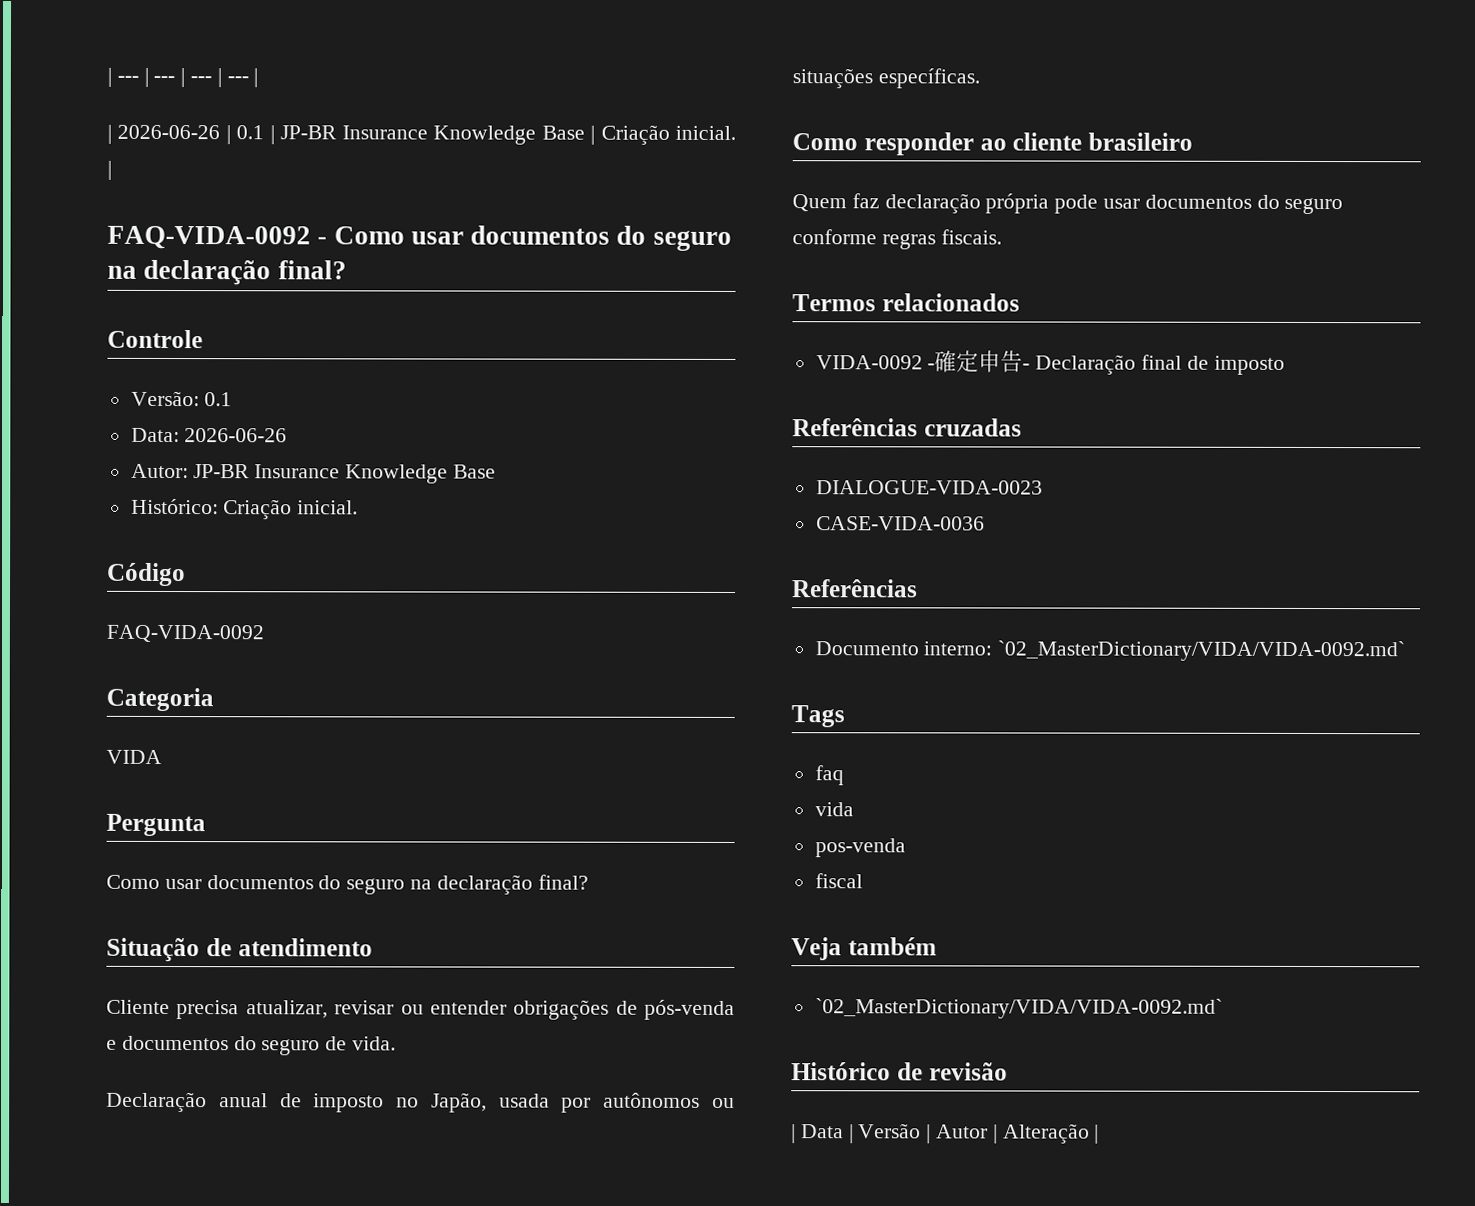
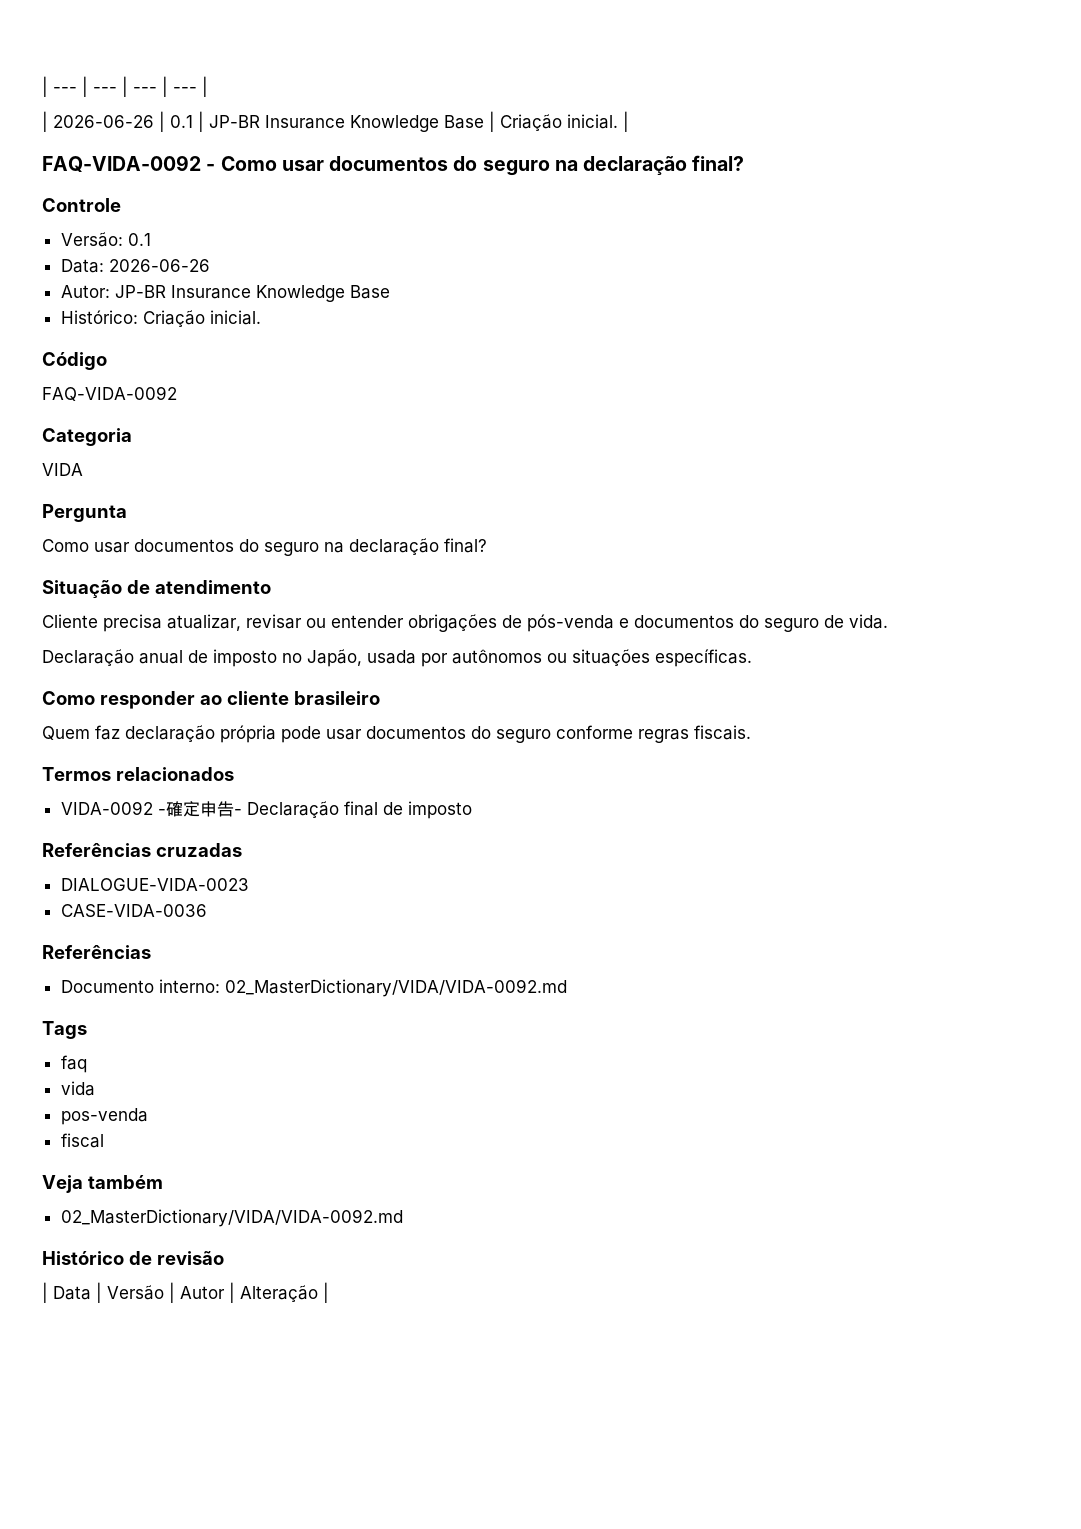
- Documento interno: `02_MasterDictionary/VIDA/VIDA-0092.md`
+ Documento interno: 02_MasterDictionary/VIDA/VIDA-0092.md
  Veja também
- `02_MasterDictionary/VIDA/VIDA-0092.md`
+ 02_MasterDictionary/VIDA/VIDA-0092.md

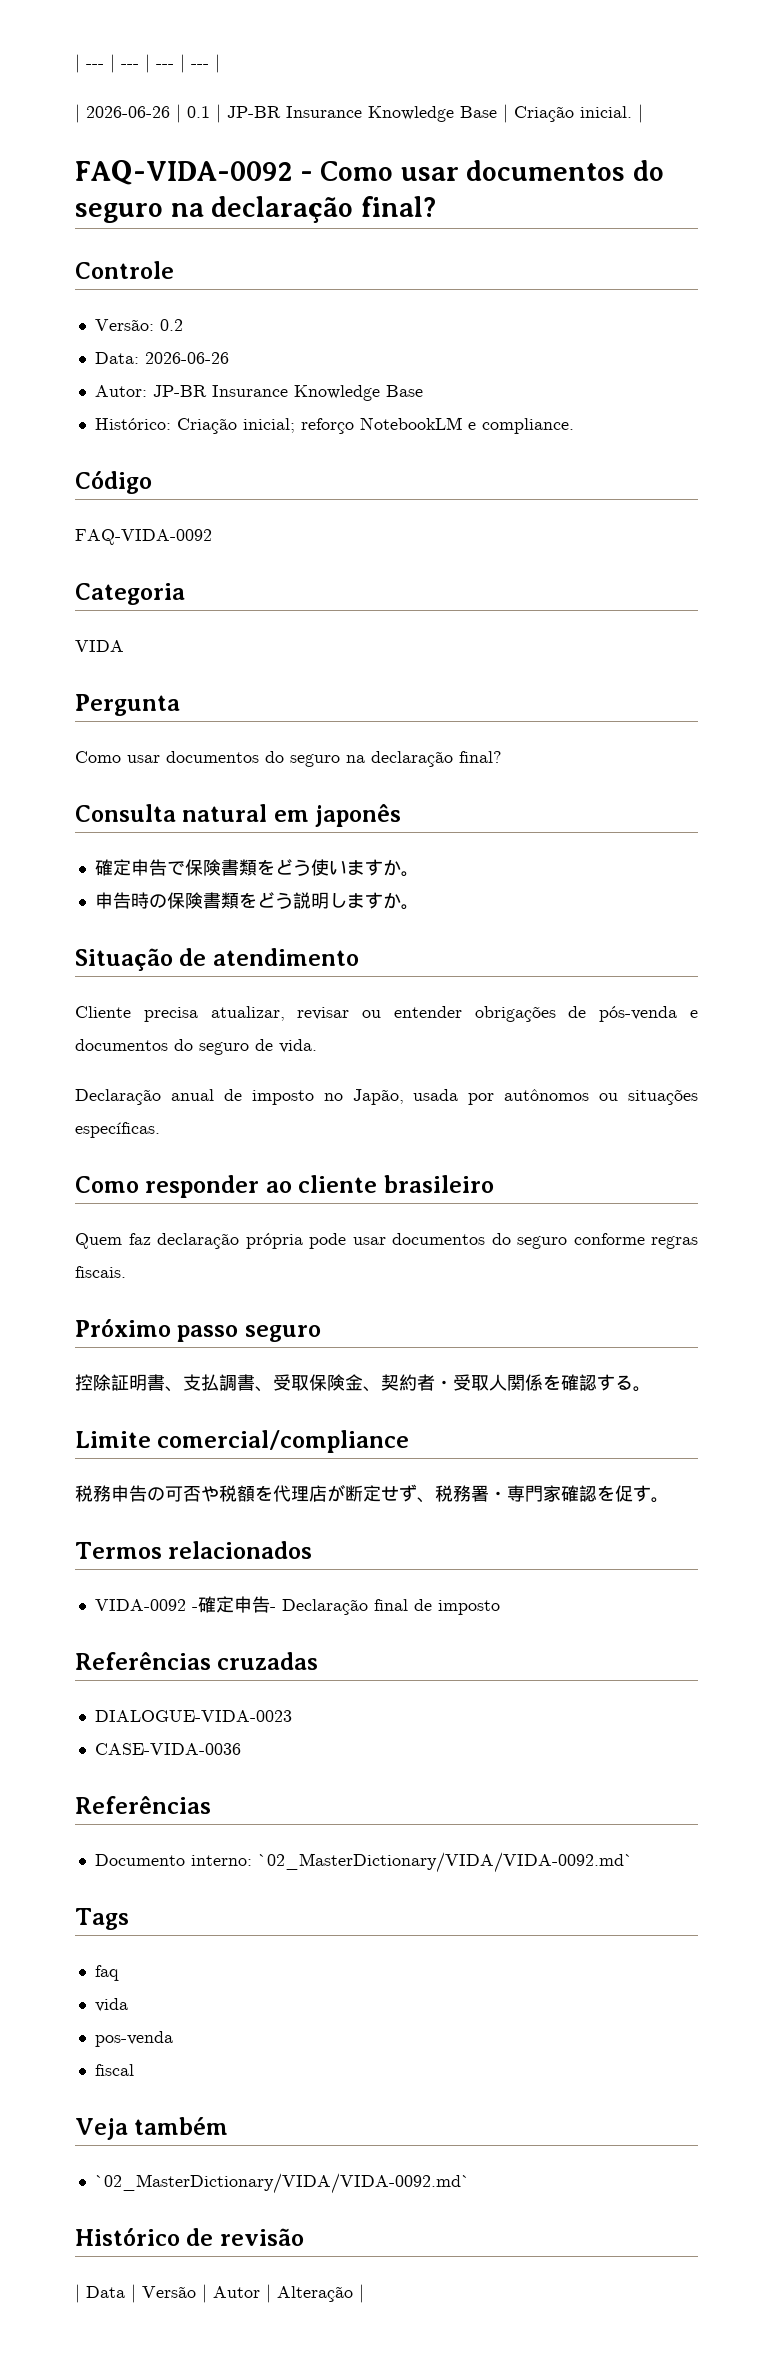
- Versão: 0.1
+ Versão: 0.2
- Histórico: Criação inicial.
+ Histórico: Criação inicial; reforço NotebookLM e compliance.
+ Consulta natural em japonês
+ 確定申告で保険書類をどう使いますか。
+ 申告時の保険書類をどう説明しますか。
+ Próximo passo seguro
+ 控除証明書、支払調書、受取保険金、契約者・受取人関係を確認する。
+ Limite comercial/compliance
+ 税務申告の可否や税額を代理店が断定せず、税務署・専門家確認を促す。
- Documento interno: 02_MasterDictionary/VIDA/VIDA-0092.md
+ Documento interno: `02_MasterDictionary/VIDA/VIDA-0092.md`
  Veja também
- 02_MasterDictionary/VIDA/VIDA-0092.md
+ `02_MasterDictionary/VIDA/VIDA-0092.md`

